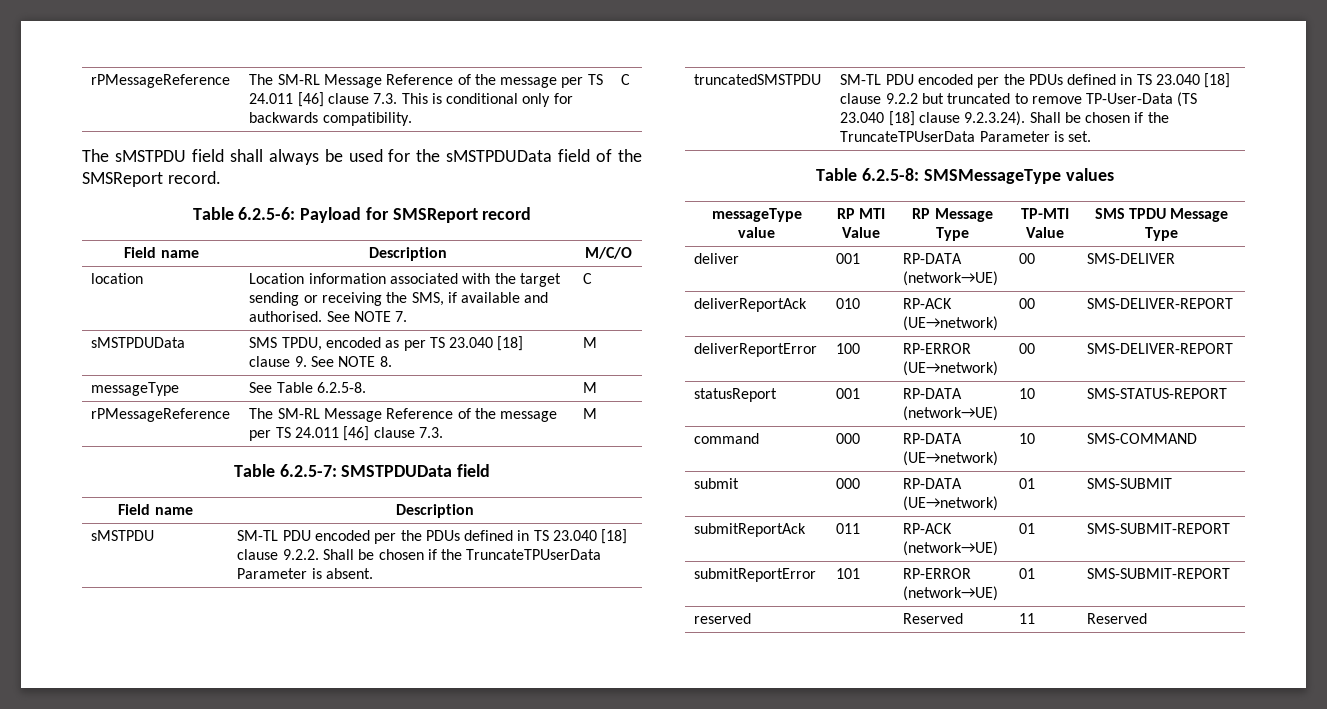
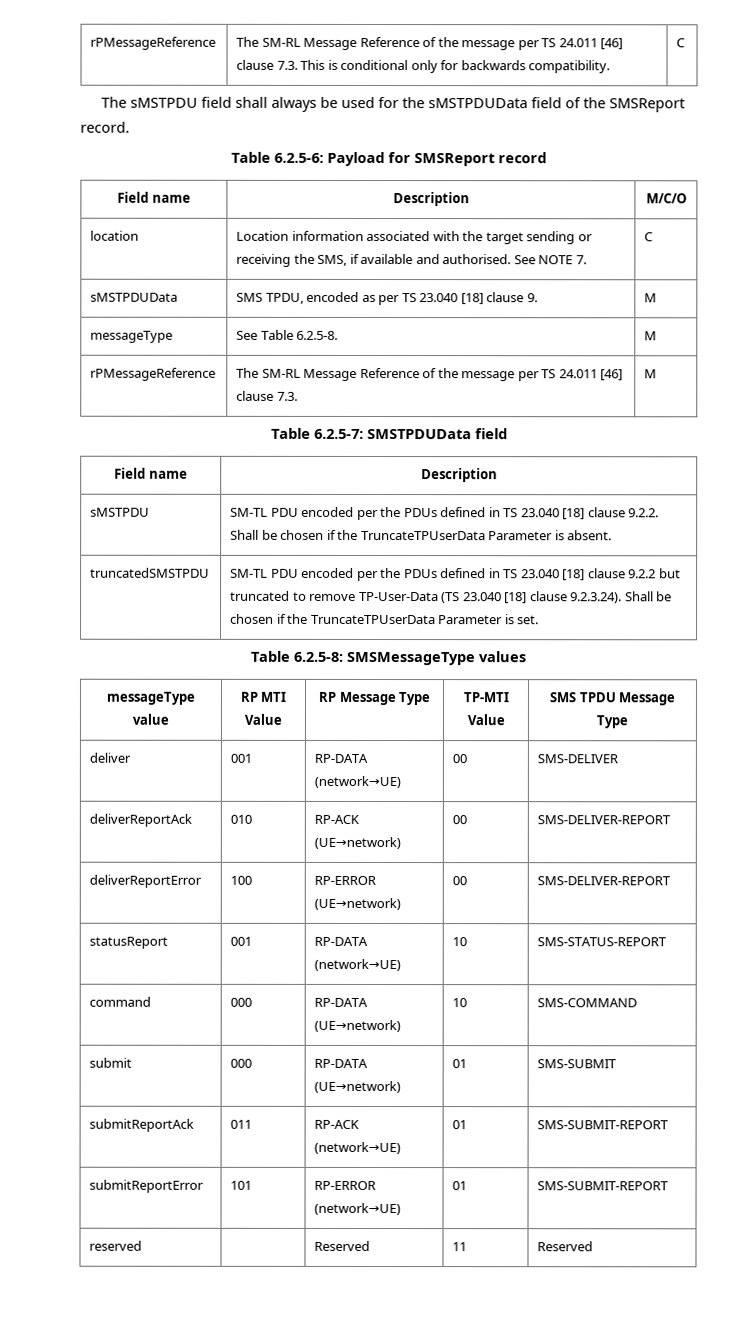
- sMSTPDUData | SMS TPDU, encoded as per TS 23.040 [18] clause 9. See NOTE 8. | M
+ sMSTPDUData | SMS TPDU, encoded as per TS 23.040 [18] clause 9. | M

